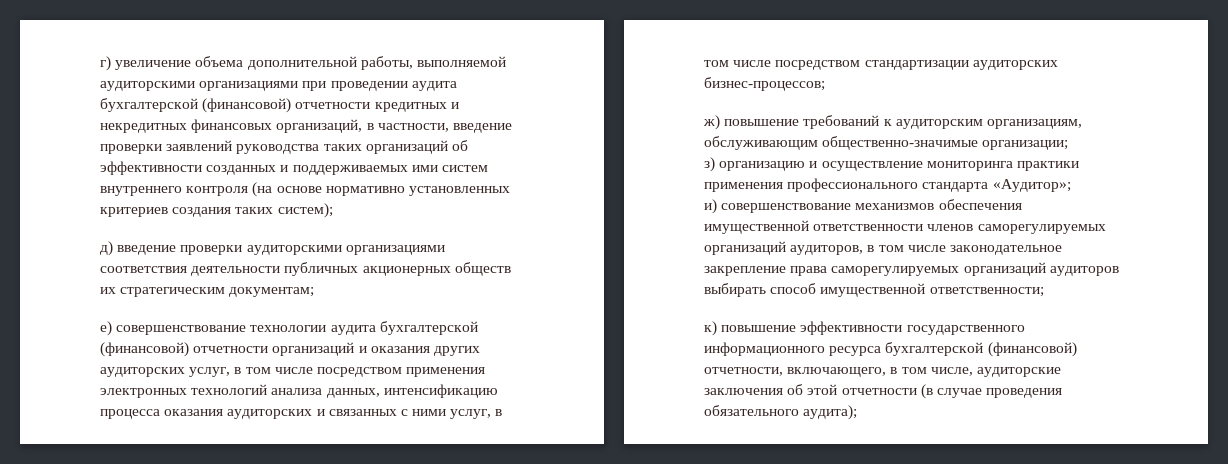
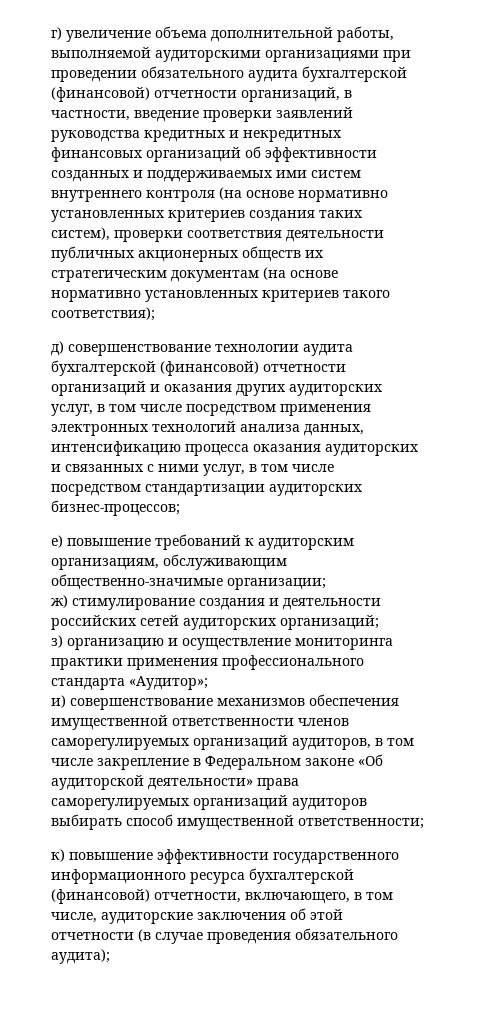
- г) увеличение объема дополнительной работы, выполняемой аудиторскими организациями при проведении аудита бухгалтерской (финансовой) отчетности кредитных и некредитных финансовых организаций, в частности, введение проверки заявлений руководства таких организаций об эффективности созданных и поддерживаемых ими систем внутреннего контроля (на основе нормативно установленных критериев создания таких систем);
- д) введение проверки аудиторскими организациями соответствия деятельности публичных акционерных обществ их стратегическим документам;
- е) совершенствование технологии аудита бухгалтерской (финансовой) отчетности организаций и оказания других аудиторских услуг, в том числе посредством применения электронных технологий анализа данных, интенсификацию процесса оказания аудиторских и связанных с ними услуг, в том числе посредством стандартизации аудиторских бизнес-процессов;
+ г) увеличение объема дополнительной работы, выполняемой аудиторскими организациями при проведении обязательного аудита бухгалтерской (финансовой) отчетности организаций, в частности, введение проверки заявлений руководства кредитных и некредитных финансовых организаций об эффективности созданных и поддерживаемых ими систем внутреннего контроля (на основе нормативно установленных критериев создания таких систем), проверки соответствия деятельности публичных акционерных обществ их стратегическим документам (на основе нормативно установленных критериев такого соответствия);
+ д) совершенствование технологии аудита бухгалтерской (финансовой) отчетности организаций и оказания других аудиторских услуг, в том числе посредством применения электронных технологий анализа данных, интенсификацию процесса оказания аудиторских и связанных с ними услуг, в том числе посредством стандартизации аудиторских бизнес-процессов;
- ж) повышение требований к аудиторским организациям, обслуживающим общественно-значимые организации;
+ е) повышение требований к аудиторским организациям, обслуживающим общественно-значимые организации;
+ ж) стимулирование создания и деятельности российских сетей аудиторских организаций;
- и) совершенствование механизмов обеспечения имущественной ответственности членов саморегулируемых организаций аудиторов, в том числе законодательное закрепление права саморегулируемых организаций аудиторов выбирать способ имущественной ответственности;
+ и) совершенствование механизмов обеспечения имущественной ответственности членов саморегулируемых организаций аудиторов, в том числе закрепление в Федеральном законе «Об аудиторской деятельности» права саморегулируемых организаций аудиторов выбирать способ имущественной ответственности;

